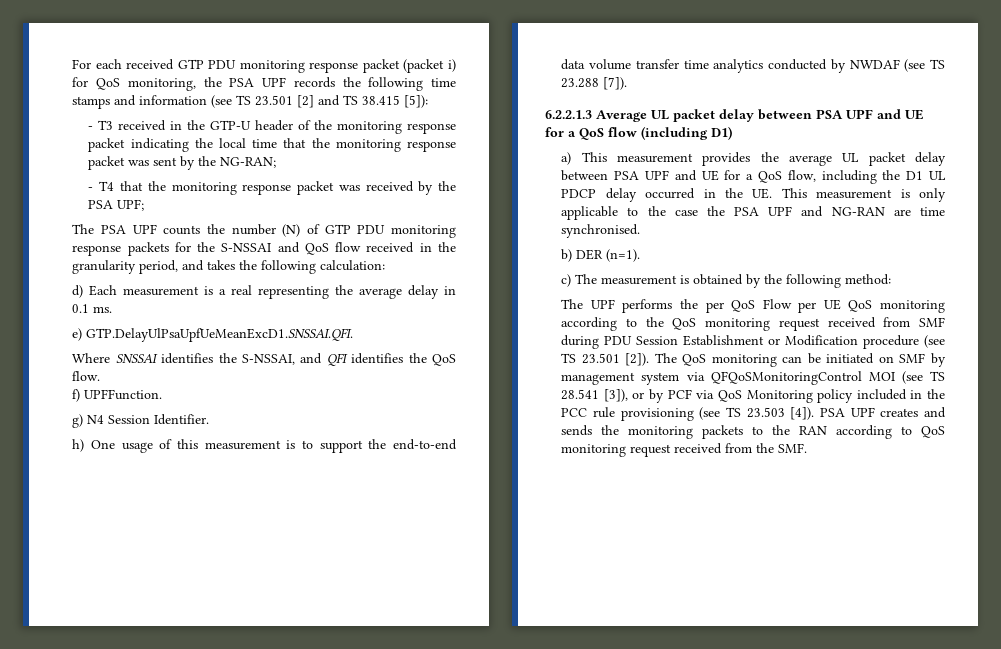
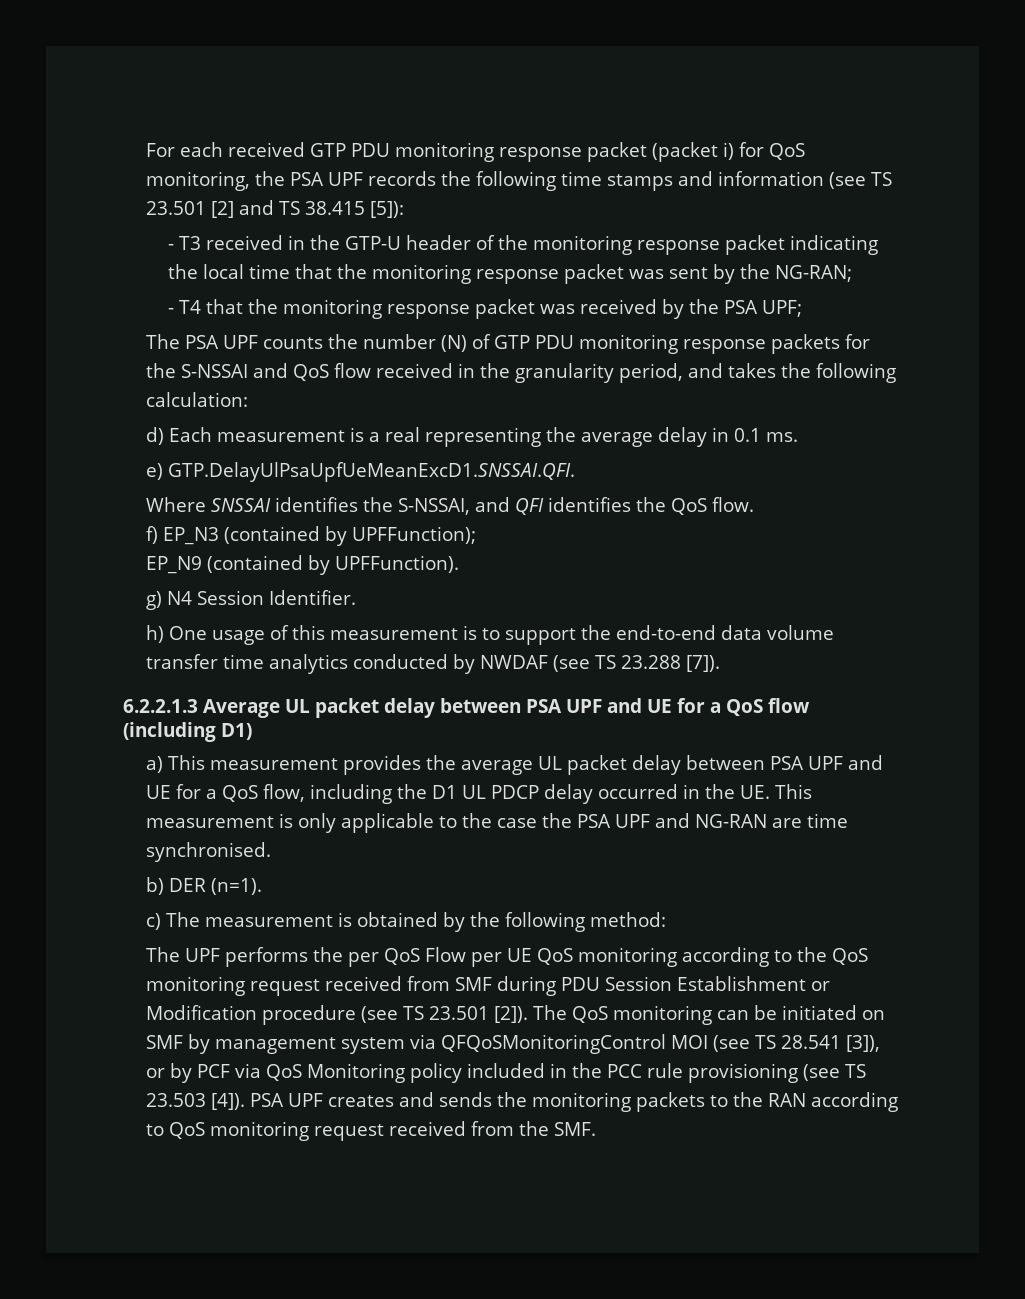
- f) UPFFunction.
+ f) EP_N3 (contained by UPFFunction);
+ EP_N9 (contained by UPFFunction).

